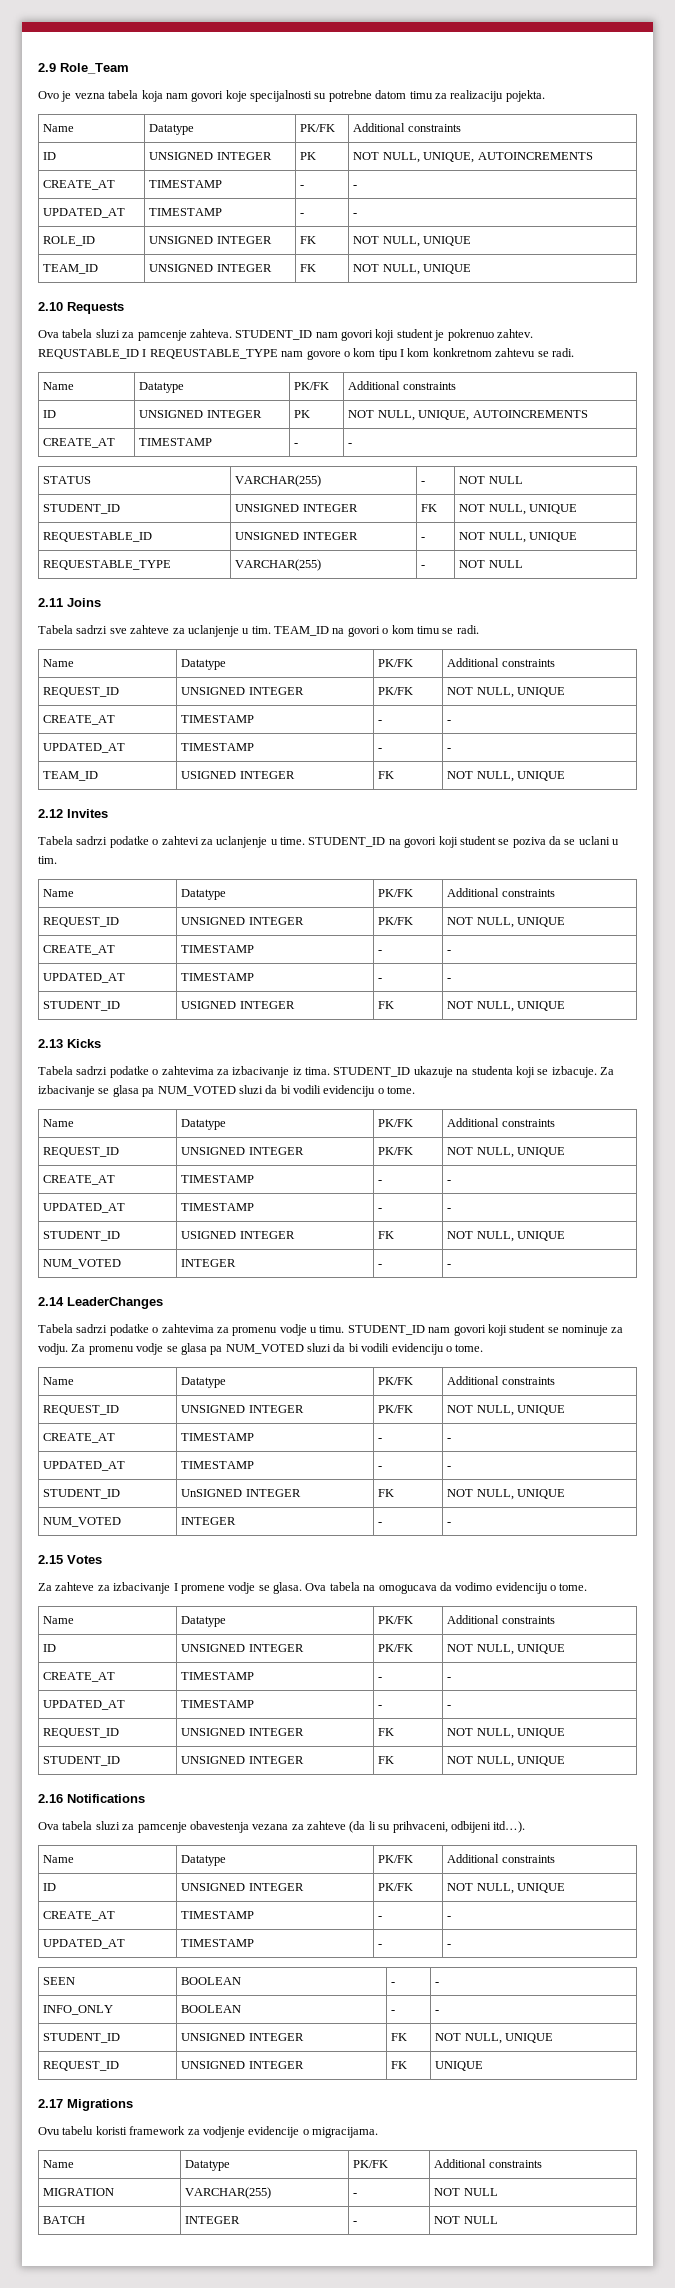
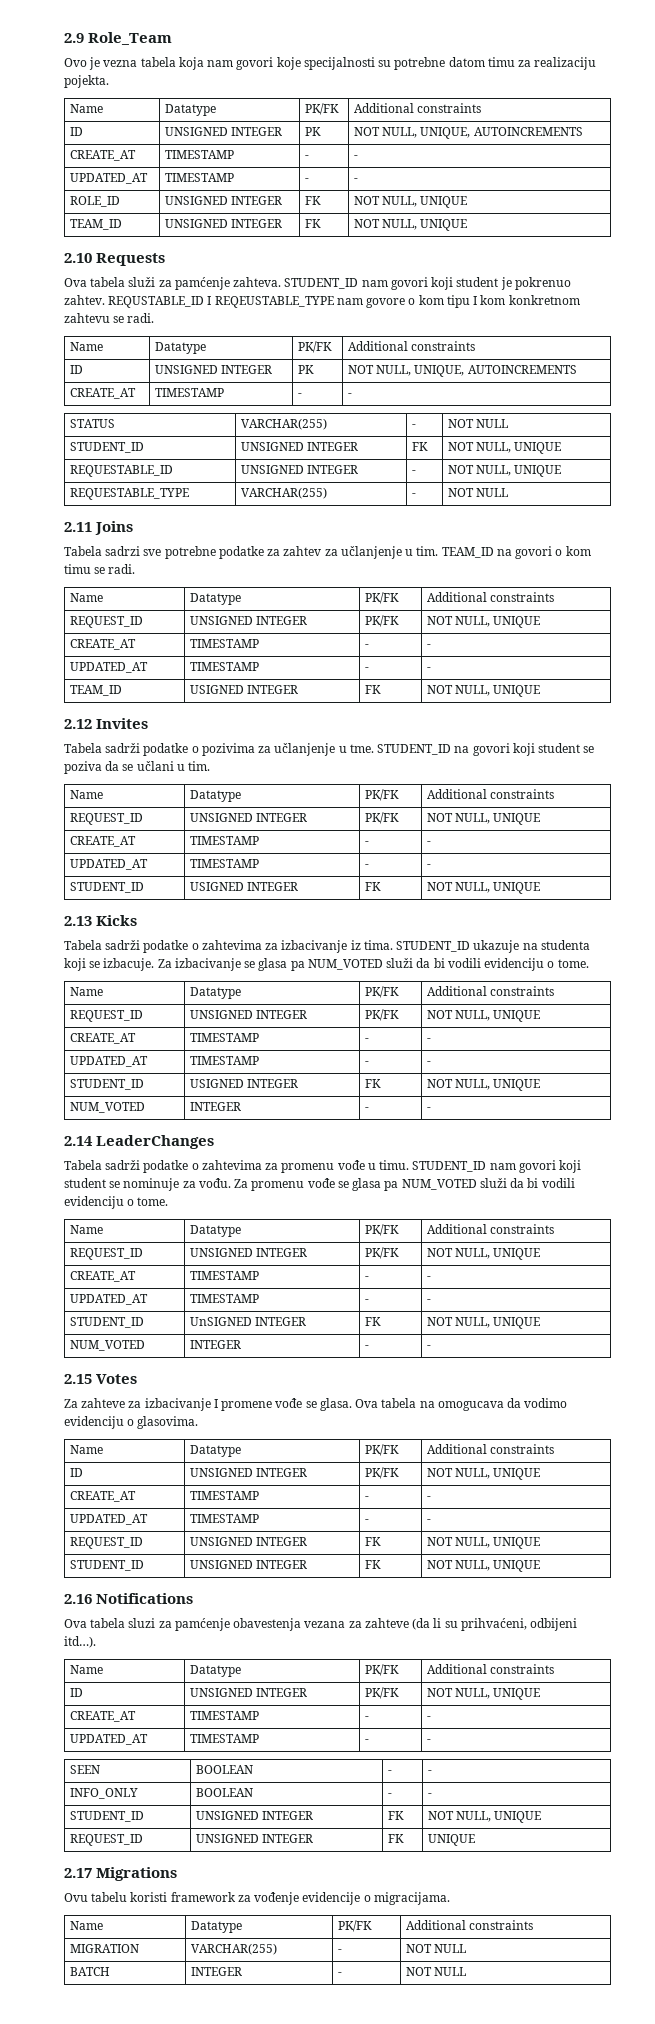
- Ova tabela sluzi za pamcenje zahteva.
+ Ova tabela služi za pamćenje zahteva.
- Tabela sadrzi sve zahteve za uclanjenje u tim.
+ Tabela sadrzi sve potrebne podatke za zahtev za učlanjenje u tim.
- Tabela sadrzi podatke o zahtevi za uclanjenje u time.
+ Tabela sadrži podatke o pozivima za učlanjenje u tme.
- STUDENT_ID na govori koji student se poziva da se uclani u tim.
+ STUDENT_ID na govori koji student se poziva da se učlani u tim.
- Tabela sadrzi podatke o zahtevima za izbacivanje iz tima.
+ Tabela sadrži podatke o zahtevima za izbacivanje iz tima.
- Za izbacivanje se glasa pa NUM_VOTED sluzi da bi vodili evidenciju o tome.
+ Za izbacivanje se glasa pa NUM_VOTED služi da bi vodili evidenciju o tome.
- Tabela sadrzi podatke o zahtevima za promenu vodje u timu.
+ Tabela sadrži podatke o zahtevima za promenu vođe u timu.
- STUDENT_ID nam govori koji student se nominuje za vodju.
+ STUDENT_ID nam govori koji student se nominuje za vođu.
- Za promenu vodje se glasa pa NUM_VOTED sluzi da bi vodili evidenciju o tome.
+ Za promenu vođe se glasa pa NUM_VOTED služi da bi vodili evidenciju o tome.
- Za zahteve za izbacivanje I promene vodje se glasa.
+ Za zahteve za izbacivanje I promene vođe se glasa.
- Ova tabela na omogucava da vodimo evidenciju o tome.
+ Ova tabela na omogucava da vodimo evidenciju o glasovima.
- Ova tabela sluzi za pamcenje obavestenja vezana za zahteve (da li su prihvaceni, odbijeni itd…).
+ Ova tabela sluzi za pamćenje obavestenja vezana za zahteve (da li su prihvaćeni, odbijeni itd…).
- Ovu tabelu koristi framework za vodjenje evidencije o migracijama.
+ Ovu tabelu koristi framework za vođenje evidencije o migracijama.

